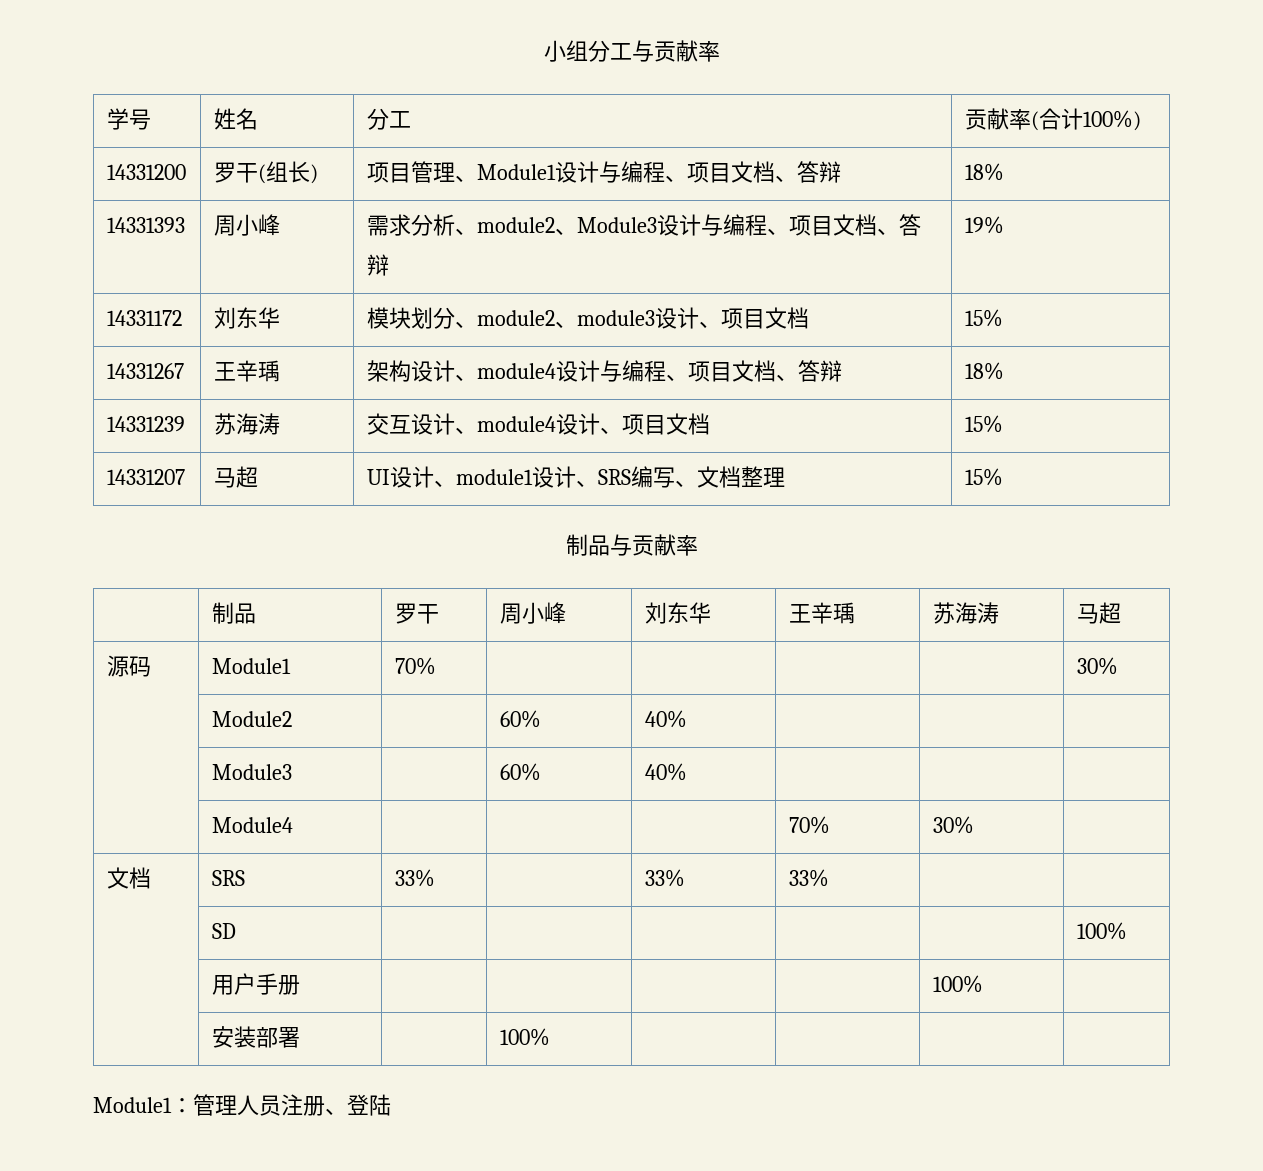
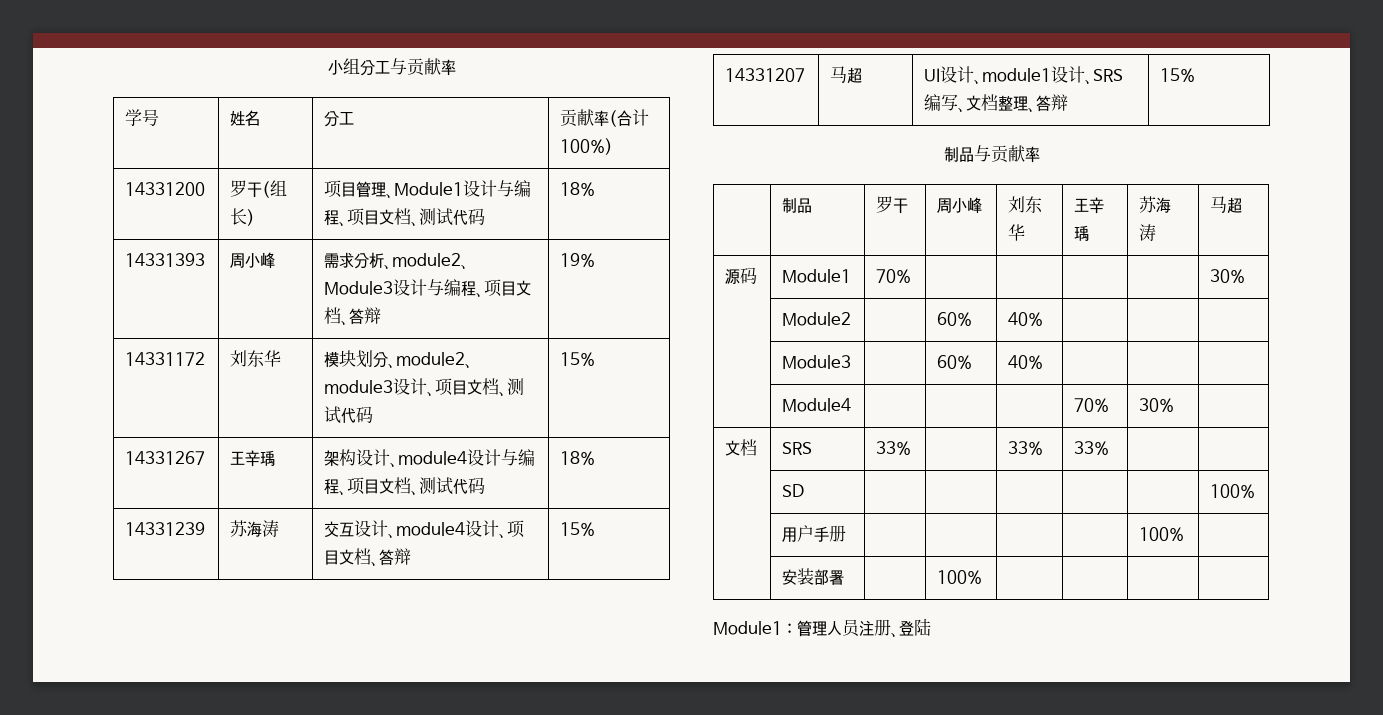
- 14331200 | 罗干(组长) | 项目管理、Module1设计与编程、项目文档、答辩 | 18%
+ 14331200 | 罗干(组长) | 项目管理、Module1设计与编程、项目文档、测试代码 | 18%
- 14331172 | 刘东华 | 模块划分、module2、module3设计、项目文档 | 15%
+ 14331172 | 刘东华 | 模块划分、module2、module3设计、项目文档、测试代码 | 15%
- 14331267 | 王辛瑀 | 架构设计、module4设计与编程、项目文档、答辩 | 18%
+ 14331267 | 王辛瑀 | 架构设计、module4设计与编程、项目文档、测试代码 | 18%
- 14331239 | 苏海涛 | 交互设计、module4设计、项目文档 | 15%
+ 14331239 | 苏海涛 | 交互设计、module4设计、项目文档、答辩 | 15%
- 14331207 | 马超 | UI设计、module1设计、SRS编写、文档整理 | 15%
+ 14331207 | 马超 | UI设计、module1设计、SRS编写、文档整理、答辩 | 15%

